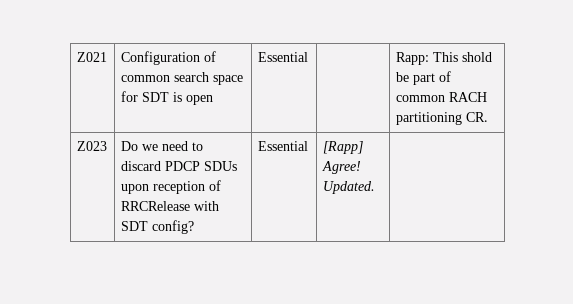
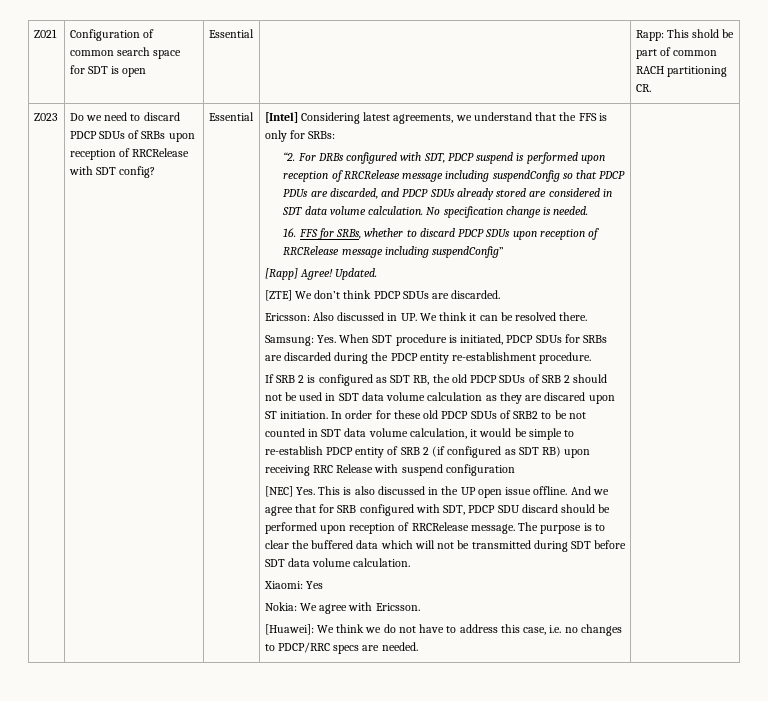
- Do we need to discard PDCP SDUs upon reception of RRCRelease with SDT config?
+ Do we need to discard PDCP SDUs of SRBs upon reception of RRCRelease with SDT config?
+ [Intel] Considering latest agreements, we understand that the FFS is only for SRBs:
+ “2. For DRBs configured with SDT, PDCP suspend is performed upon reception of RRCRelease message including suspendConfig so that PDCP PDUs are discarded, and PDCP SDUs already stored are considered in SDT data volume calculation. No specification change is needed.
+ 16. FFS for SRBs, whether to discard PDCP SDUs upon reception of RRCRelease message including suspendConfig”
  [Rapp] Agree! Updated.
+ [ZTE] We don’t think PDCP SDUs are discarded.
+ Ericsson: Also discussed in UP. We think it can be resolved there.
+ Samsung: Yes. When SDT procedure is initiated, PDCP SDUs for SRBs are discarded during the PDCP entity re-establishment procedure.
+ If SRB 2 is configured as SDT RB, the old PDCP SDUs of SRB 2 should not be used in SDT data volume calculation as they are discared upon ST initiation. In order for these old PDCP SDUs of SRB2 to be not counted in SDT data volume calculation, it would be simple to re-establish PDCP entity of SRB 2 (if configured as SDT RB) upon receiving RRC Release with suspend configuration
+ [NEC] Yes. This is also discussed in the UP open issue offline. And we agree that for SRB configured with SDT, PDCP SDU discard should be performed upon reception of RRCRelease message. The purpose is to clear the buffered data which will not be transmitted during SDT before SDT data volume calculation.
+ Xiaomi: Yes
+ Nokia: We agree with Ericsson.
+ [Huawei]: We think we do not have to address this case, i.e. no changes to PDCP/RRC specs are needed.

